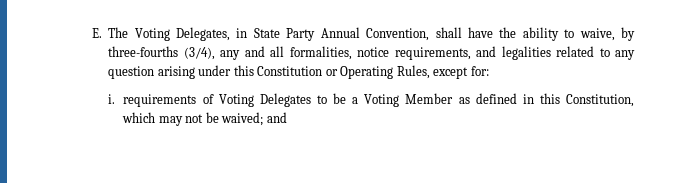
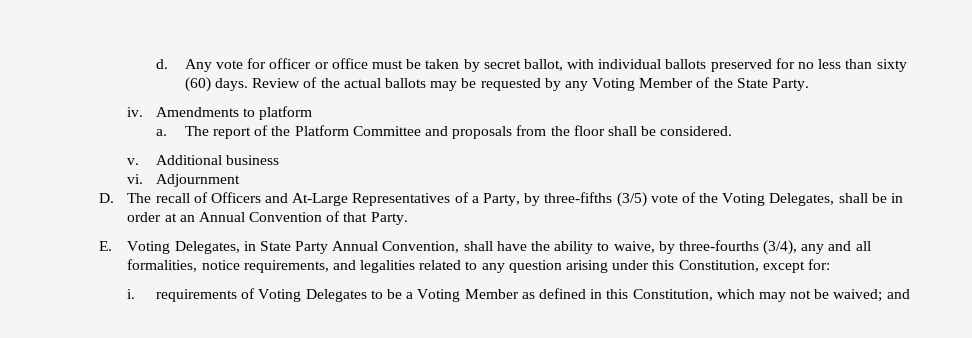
- E. The Voting Delegates, in State Party Annual Convention, shall have the ability to waive, by three-fourths (3/4), any and all formalities, notice requirements, and legalities related to any question arising under this Constitution or Operating Rules, except for:
+ d. Any vote for officer or office must be taken by secret ballot, with individual ballots preserved for no less than sixty (60) days. Review of the actual ballots may be requested by any Voting Member of the State Party.
+ iv. Amendments to platform
+ a. The report of the Platform Committee and proposals from the floor shall be considered.
+ v. Additional business
+ vi. Adjournment
+ D. The recall of Officers and At-Large Representatives of a Party, by three-fifths (3/5) vote of the Voting Delegates, shall be in order at an Annual Convention of that Party.
+ E. Voting Delegates, in State Party Annual Convention, shall have the ability to waive, by three-fourths (3/4), any and all formalities, notice requirements, and legalities related to any question arising under this Constitution, except for:

